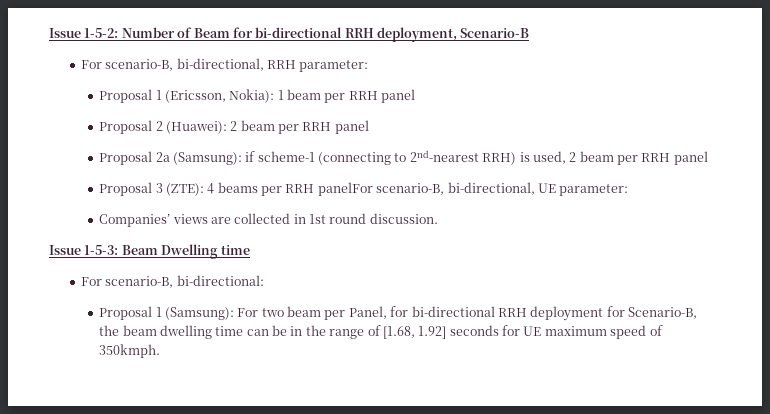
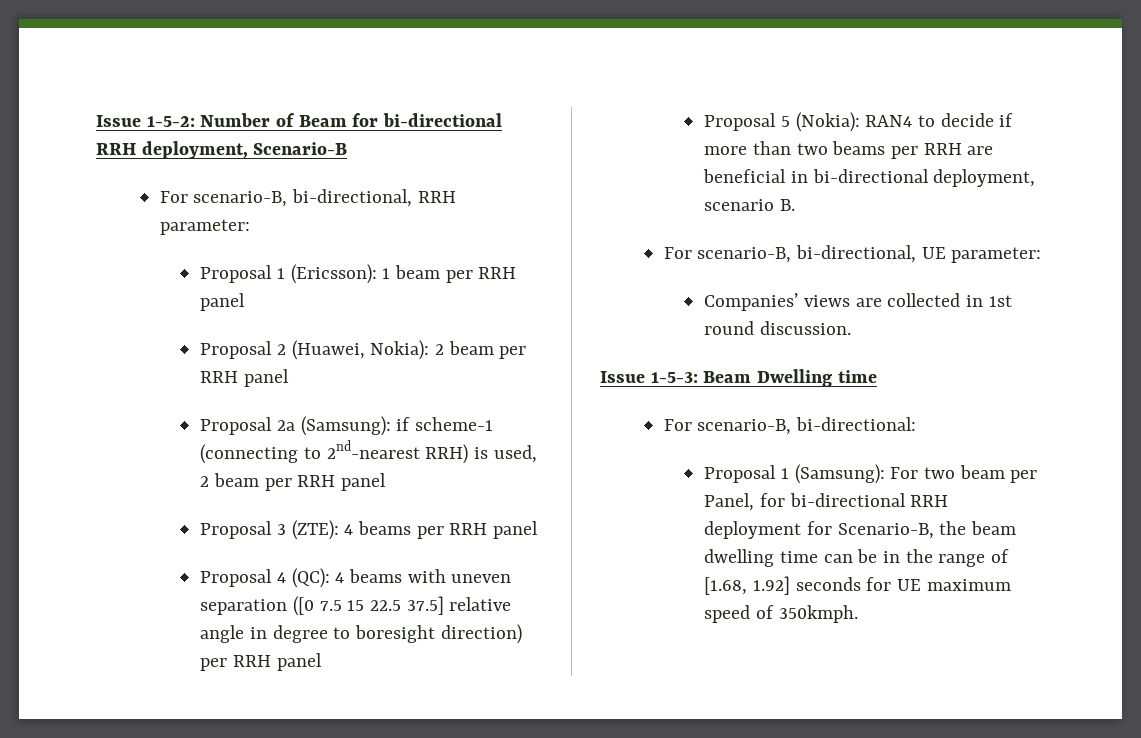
- Proposal 1 (Ericsson, Nokia): 1 beam per RRH panel
+ Proposal 1 (Ericsson): 1 beam per RRH panel
- Proposal 2 (Huawei): 2 beam per RRH panel
+ Proposal 2 (Huawei, Nokia): 2 beam per RRH panel
- Proposal 3 (ZTE): 4 beams per RRH panelFor scenario-B, bi-directional, UE parameter:
+ Proposal 3 (ZTE): 4 beams per RRH panel
+ Proposal 4 (QC): 4 beams with uneven separation ([0 7.5 15 22.5 37.5] relative angle in degree to boresight direction) per RRH panel
+ Proposal 5 (Nokia): RAN4 to decide if more than two beams per RRH are beneficial in bi-directional deployment, scenario B.
+ For scenario-B, bi-directional, UE parameter:

